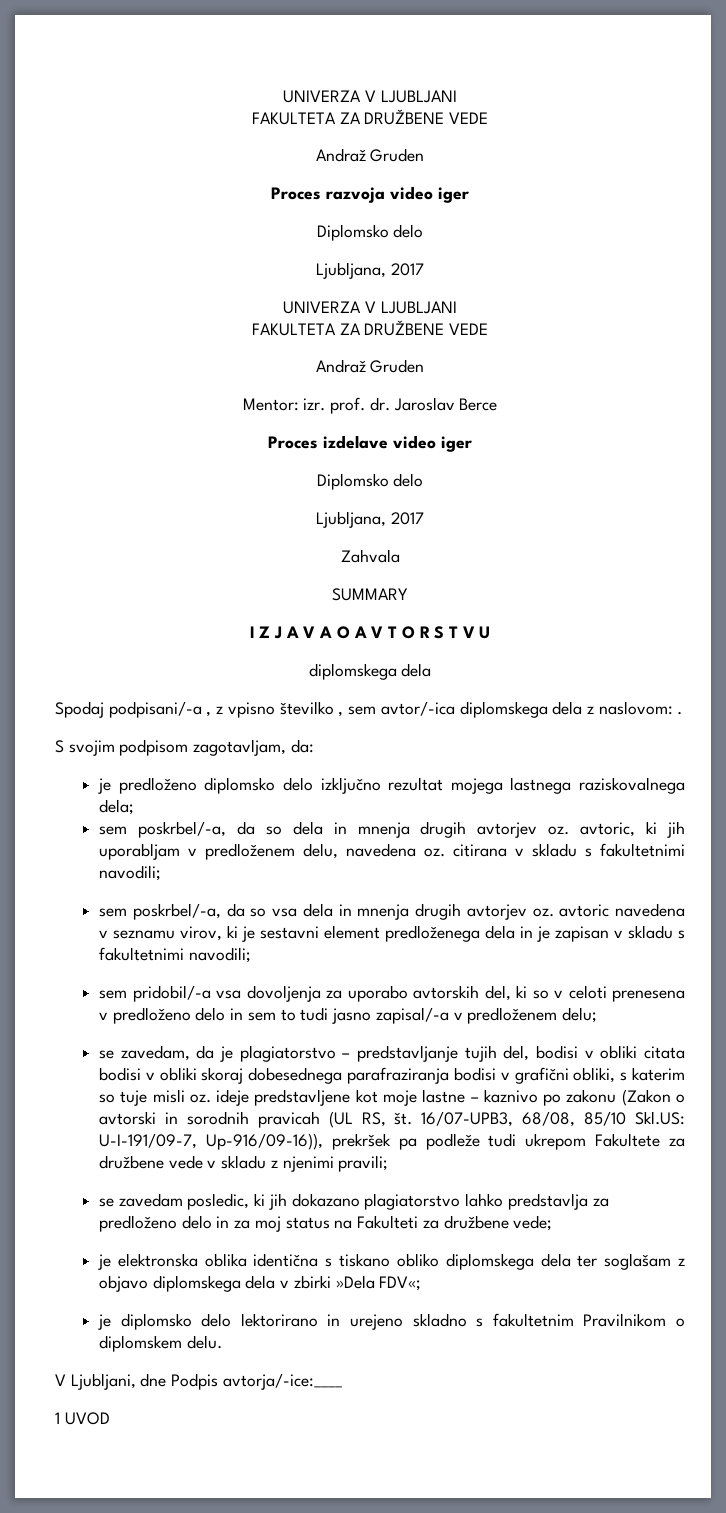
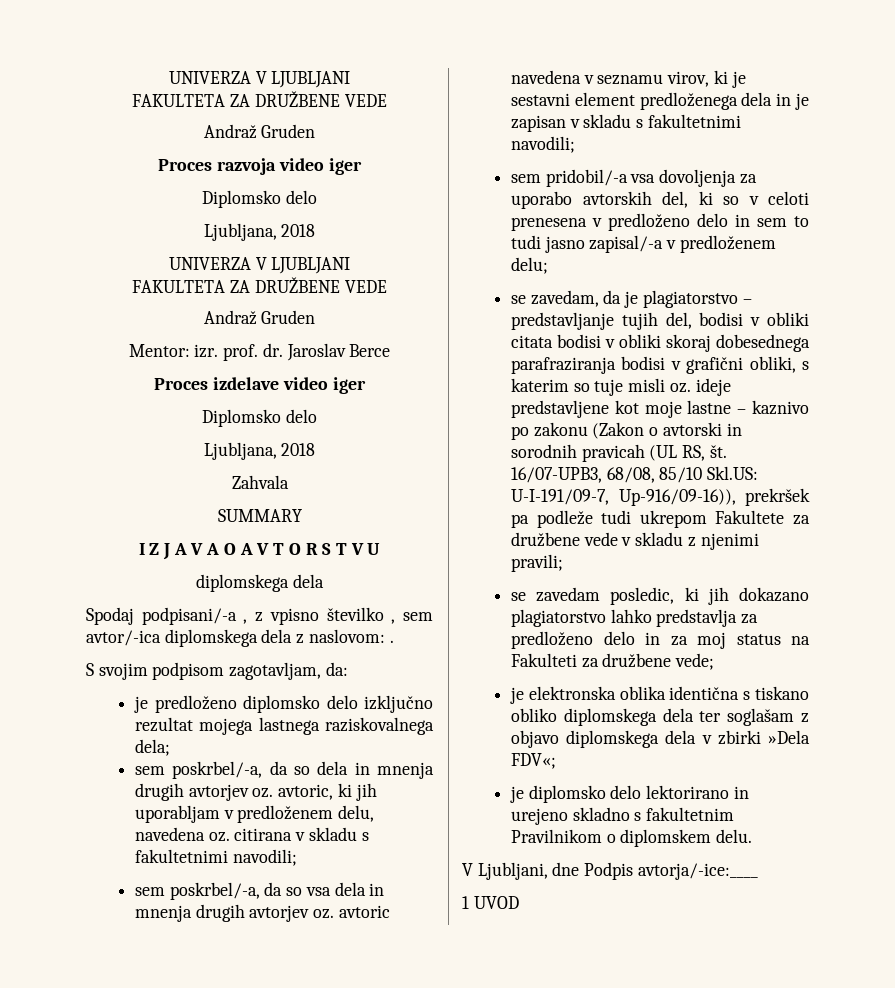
  Proces razvoja video iger
  Diplomsko delo
- Ljubljana, 2017
+ Ljubljana, 2018
  Proces izdelave video iger
  Diplomsko delo
- Ljubljana, 2017
+ Ljubljana, 2018

